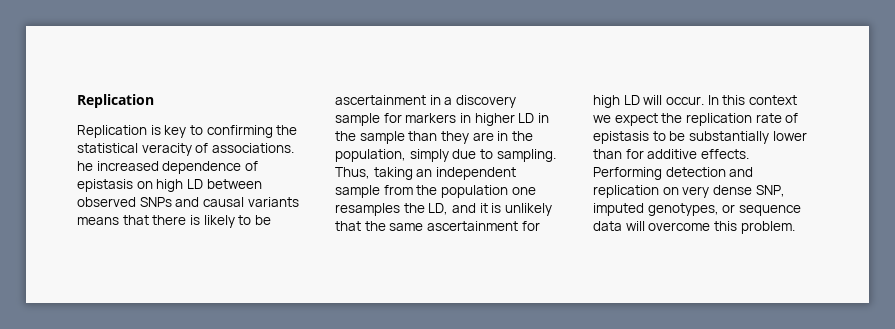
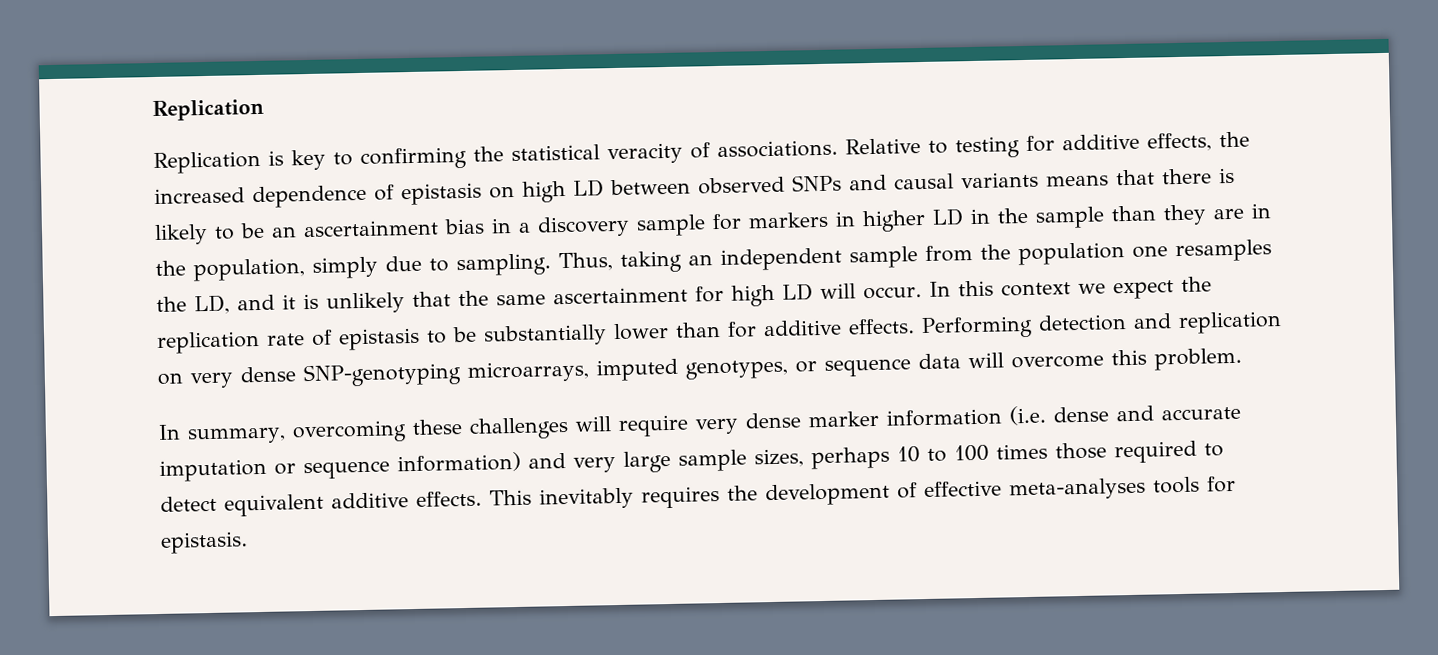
- Replication is key to confirming the statistical veracity of associations. he increased dependence of epistasis on high LD between observed SNPs and causal variants means that there is likely to be ascertainment in a discovery sample for markers in higher LD in the sample than they are in the population, simply due to sampling.
+ Replication is key to confirming the statistical veracity of associations. Relative to testing for additive effects, the increased dependence of epistasis on high LD between observed SNPs and causal variants means that there is likely to be an ascertainment bias in a discovery sample for markers in higher LD in the sample than they are in the population, simply due to sampling.
- Performing detection and replication on very dense SNP, imputed genotypes, or sequence data will overcome this problem.
+ Performing detection and replication on very dense SNP-genotyping microarrays, imputed genotypes, or sequence data will overcome this problem.
+ In summary, overcoming these challenges will require very dense marker information (i.e. dense and accurate imputation or sequence information) and very large sample sizes, perhaps 10 to 100 times those required to detect equivalent additive effects. This inevitably requires the development of effective meta-analyses tools for epistasis.

